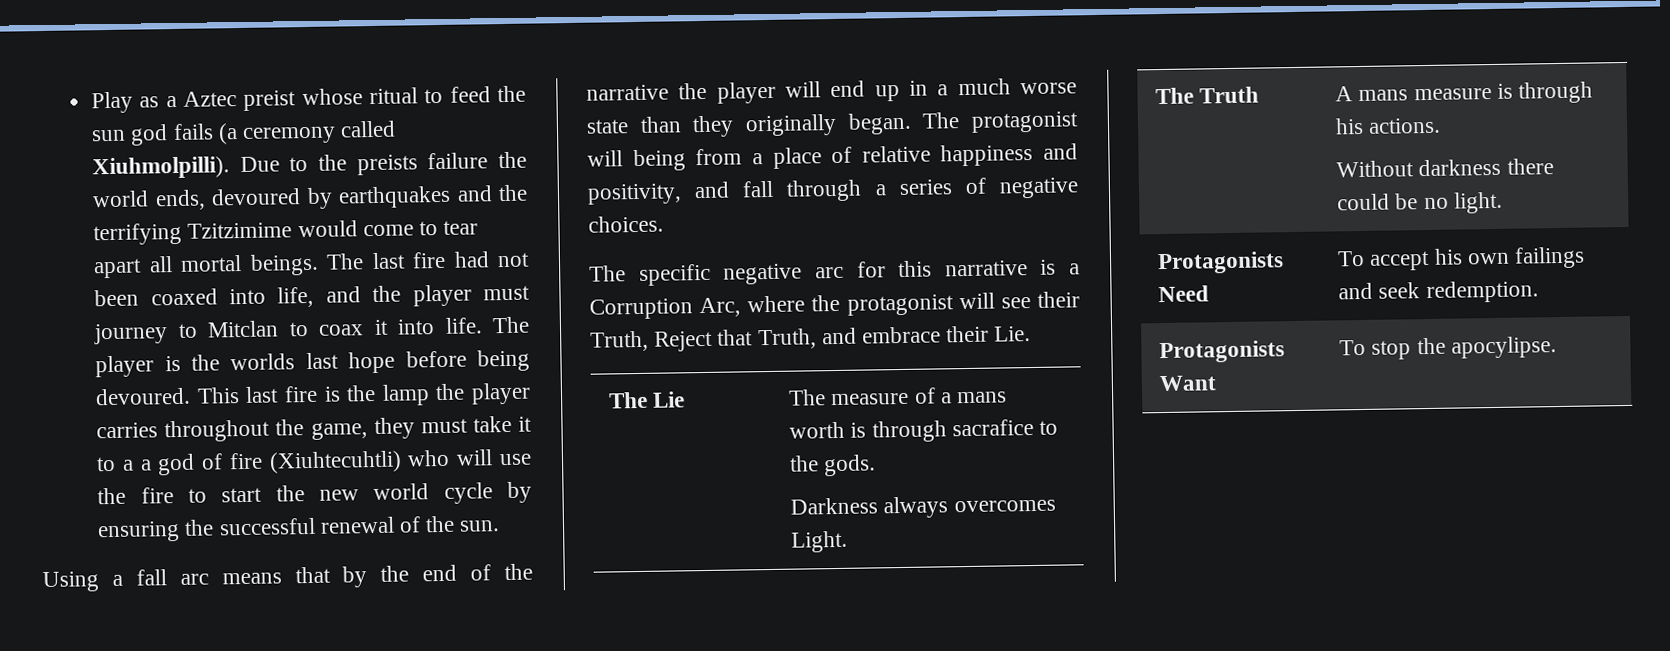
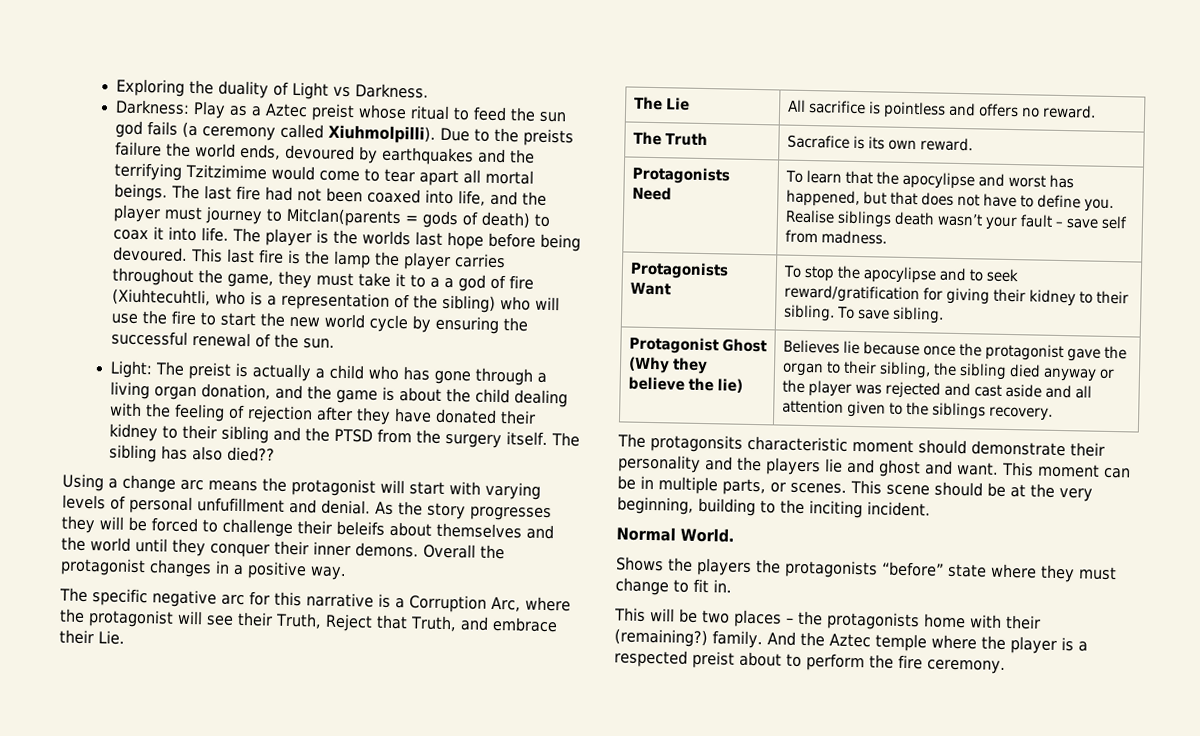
- Play as a Aztec preist whose ritual to feed the sun god fails (a ceremony called Xiuhmolpilli).
+ Exploring the duality of Light vs Darkness.
+ Darkness: Play as a Aztec preist whose ritual to feed the sun god fails (a ceremony called Xiuhmolpilli).
- The last fire had not been coaxed into life, and the player must journey to Mitclan to coax it into life.
+ The last fire had not been coaxed into life, and the player must journey to Mitclan(parents = gods of death) to coax it into life.
- This last fire is the lamp the player carries throughout the game, they must take it to a a god of fire (Xiuhtecuhtli) who will use the fire to start the new world cycle by ensuring the successful renewal of the sun.
+ This last fire is the lamp the player carries throughout the game, they must take it to a a god of fire (Xiuhtecuhtli, who is a representation of the sibling) who will use the fire to start the new world cycle by ensuring the successful renewal of the sun.
+ Light: The preist is actually a child who has gone through a living organ donation, and the game is about the child dealing with the feeling of rejection after they have donated their kidney to their sibling and the PTSD from the surgery itself. The sibling has also died??
- Using a fall arc means that by the end of the narrative the player will end up in a much worse state than they originally began. The protagonist will being from a place of relative happiness and positivity, and fall through a series of negative choices.
+ Using a change arc means the protagonist will start with varying levels of personal unfufillment and denial. As the story progresses they will be forced to challenge their beleifs about themselves and the world until they conquer their inner demons. Overall the protagonist changes in a positive way.
- The Lie | The measure of a mans worth is through sacrafice to the gods.
- Darkness always overcomes Light.
- The Truth | A mans measure is through his actions.
- Without darkness there could be no light.
- Protagonists Need | To accept his own failings and seek redemption.
+ The Lie | All sacrifice is pointless and offers no reward.
+ The Truth | Sacrafice is its own reward.
+ Protagonists Need | To learn that the apocylipse and worst has happened, but that does not have to define you. Realise siblings death wasn’t your fault – save self from madness.
- Protagonists Want | To stop the apocylipse.
+ Protagonists Want | To stop the apocylipse and to seek reward/gratification for giving their kidney to their sibling. To save sibling.
+ Protagonist Ghost (Why they believe the lie) | Believes lie because once the protagonist gave the organ to their sibling, the sibling died anyway or the player was rejected and cast aside and all attention given to the siblings recovery.
+ The protagonsits characteristic moment should demonstrate their personality and the players lie and ghost and want. This moment can be in multiple parts, or scenes. This scene should be at the very beginning, building to the inciting incident.
+ Normal World.
+ Shows the players the protagonists “before” state where they must change to fit in.
+ This will be two places – the protagonists home with their (remaining?) family. And the Aztec temple where the player is a respected preist about to perform the fire ceremony.

